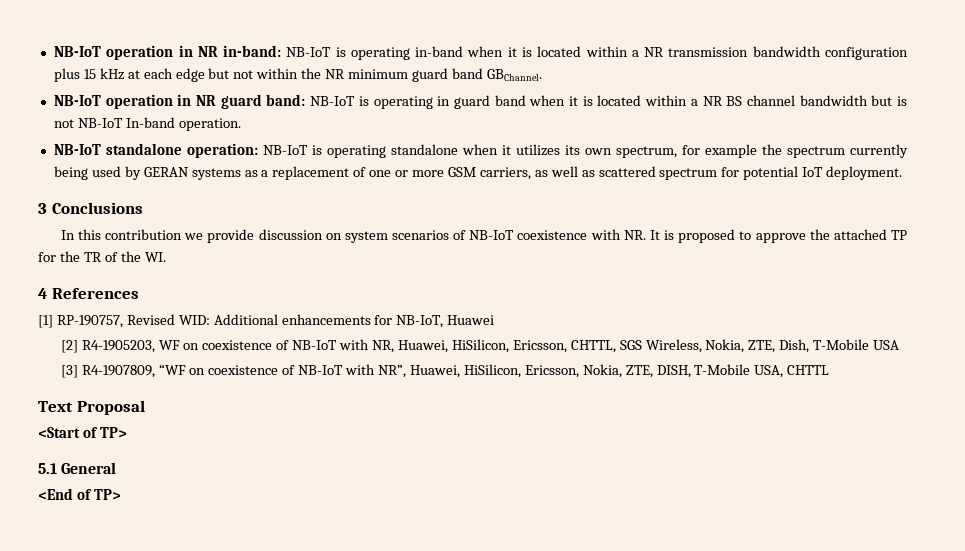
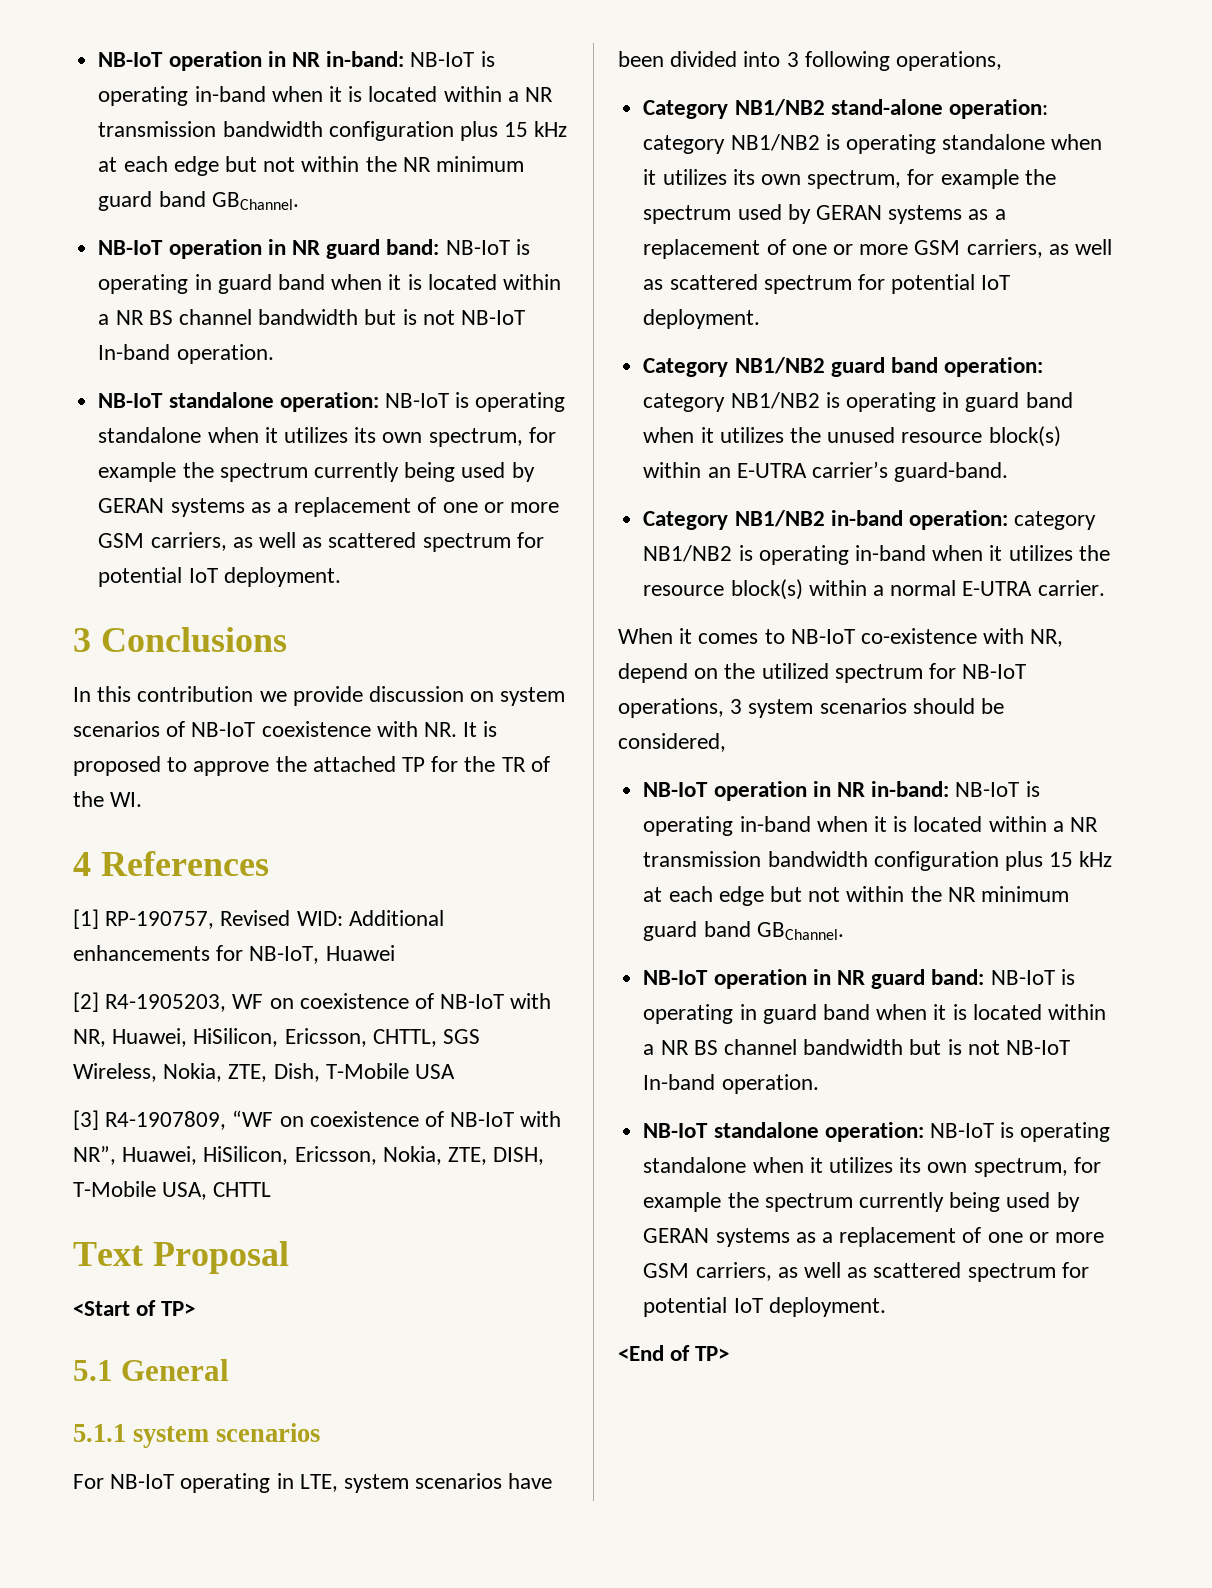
+ 5.1.1 system scenarios
+ For NB-IoT operating in LTE, system scenarios have been divided into 3 following operations,
+ Category NB1/NB2 stand-alone operation: category NB1/NB2 is operating standalone when it utilizes its own spectrum, for example the spectrum used by GERAN systems as a replacement of one or more GSM carriers, as well as scattered spectrum for potential IoT deployment.
+ Category NB1/NB2 guard band operation: category NB1/NB2 is operating in guard band when it utilizes the unused resource block(s) within an E-UTRA carrier’s guard-band.
+ Category NB1/NB2 in-band operation: category NB1/NB2 is operating in-band when it utilizes the resource block(s) within a normal E-UTRA carrier.
+ When it comes to NB-IoT co-existence with NR, depend on the utilized spectrum for NB-IoT operations, 3 system scenarios should be considered,
+ NB-IoT operation in NR in-band: NB-IoT is operating in-band when it is located within a NR transmission bandwidth configuration plus 15 kHz at each edge but not within the NR minimum guard band GBChannel.
+ NB-IoT operation in NR guard band: NB-IoT is operating in guard band when it is located within a NR BS channel bandwidth but is not NB-IoT In-band operation.
+ NB-IoT standalone operation: NB-IoT is operating standalone when it utilizes its own spectrum, for example the spectrum currently being used by GERAN systems as a replacement of one or more GSM carriers, as well as scattered spectrum for potential IoT deployment.

